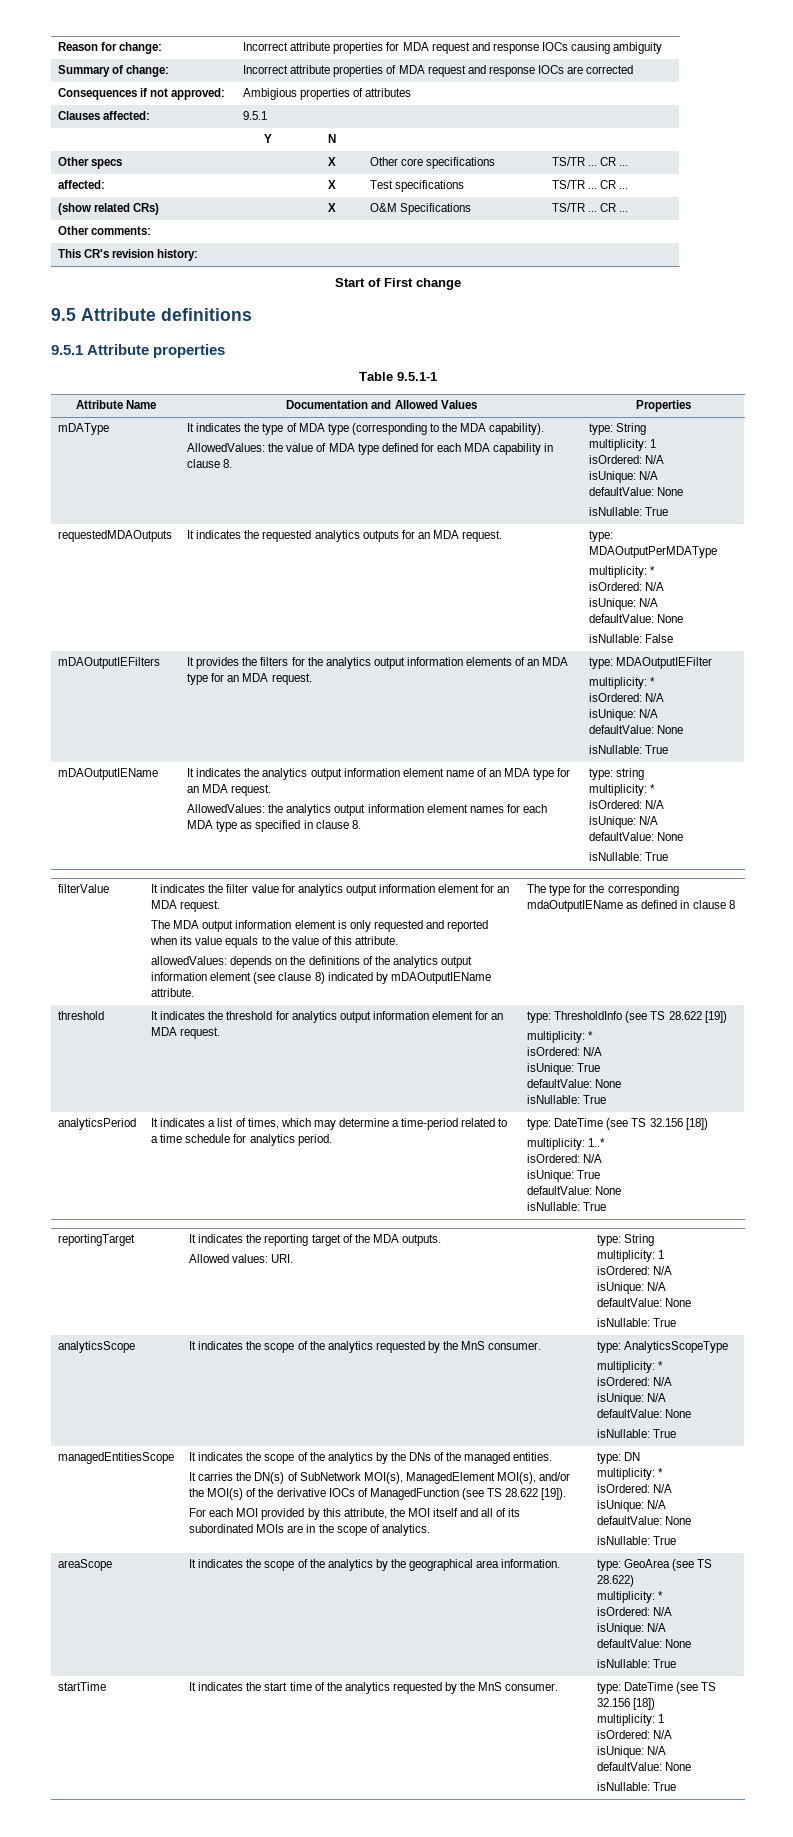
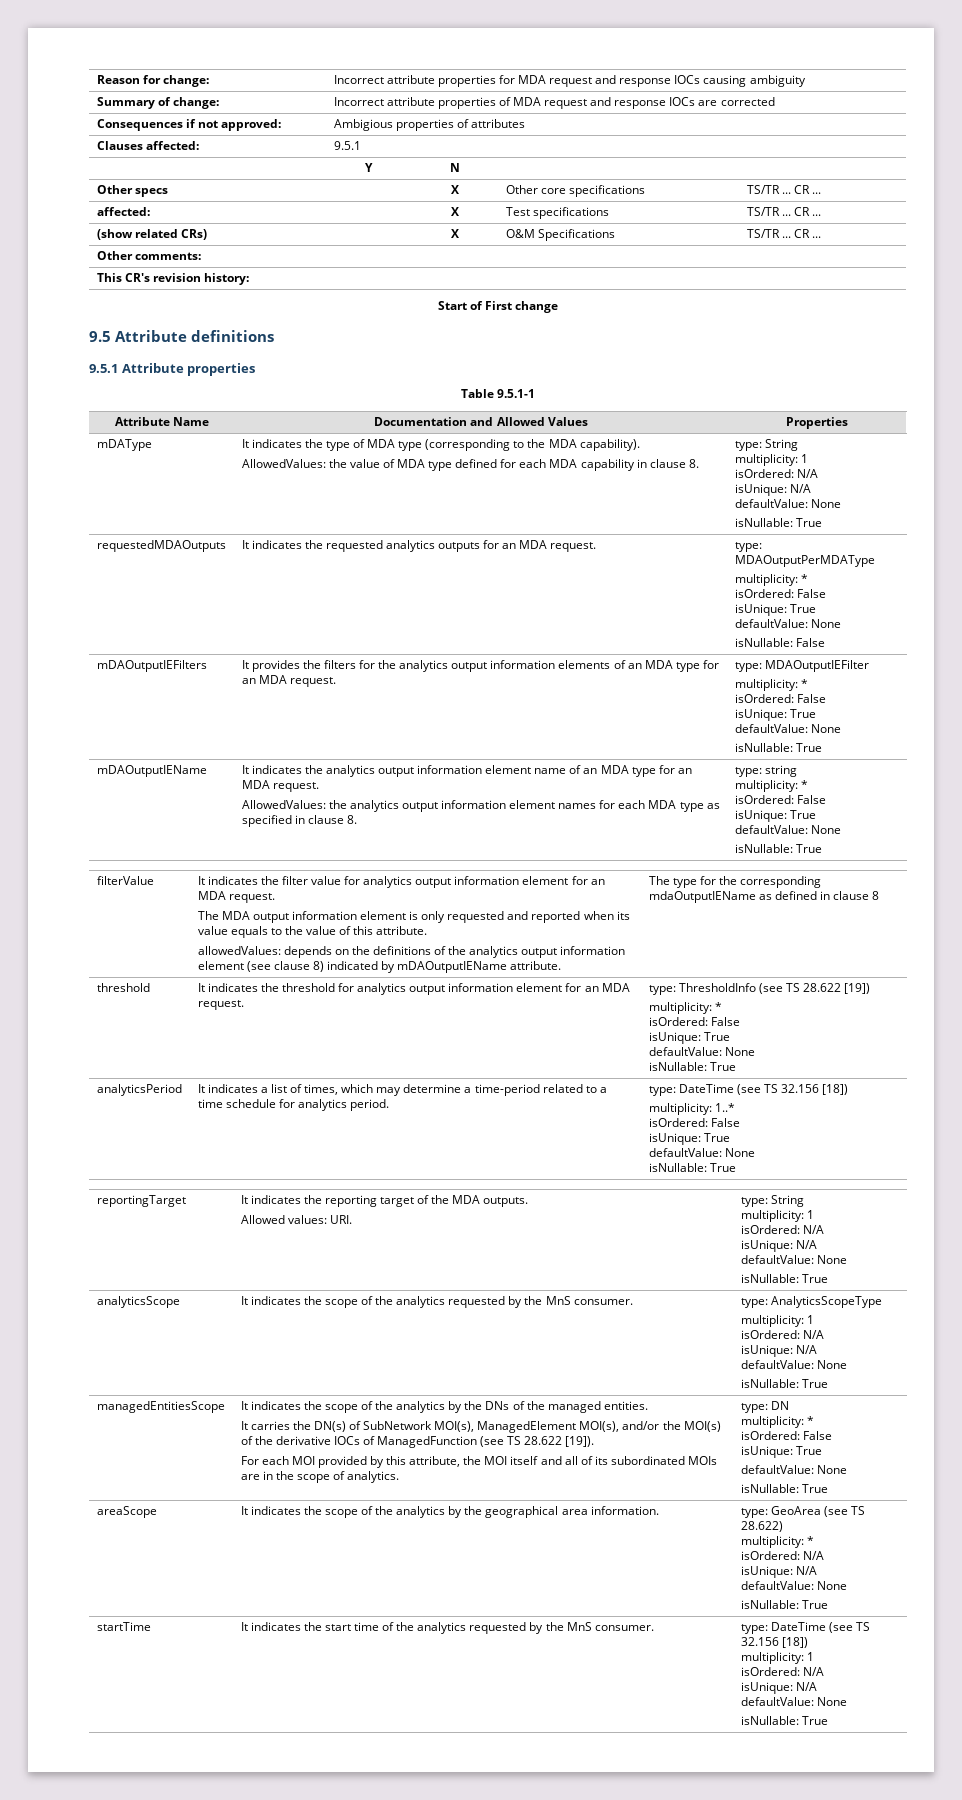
  requestedMDAOutputs | It indicates the requested analytics outputs for an MDA request. | type: MDAOutputPerMDAType
  multiplicity: *
- isOrdered: N/A
- isUnique: N/A
+ isOrdered: False
+ isUnique: True
  mDAOutputIEFilters | It provides the filters for the analytics output information elements of an MDA type for an MDA request. | type: MDAOutputIEFilter
  multiplicity: *
- isOrdered: N/A
- isUnique: N/A
+ isOrdered: False
+ isUnique: True
  type: string
  multiplicity: *
- isOrdered: N/A
- isUnique: N/A
+ isOrdered: False
+ isUnique: True
  threshold | It indicates the threshold for analytics output information element for an MDA request. | type: ThresholdInfo (see TS 28.622 [19])
  multiplicity: *
- isOrdered: N/A
+ isOrdered: False
  analyticsPeriod | It indicates a list of times, which may determine a time-period related to a time schedule for analytics period. | type: DateTime (see TS 32.156 [18])
  multiplicity: 1..*
- isOrdered: N/A
+ isOrdered: False
  analyticsScope | It indicates the scope of the analytics requested by the MnS consumer. | type: AnalyticsScopeType
- multiplicity: *
+ multiplicity: 1
  type: DN
  multiplicity: *
- isOrdered: N/A
- isUnique: N/A
+ isOrdered: False
+ isUnique: True

